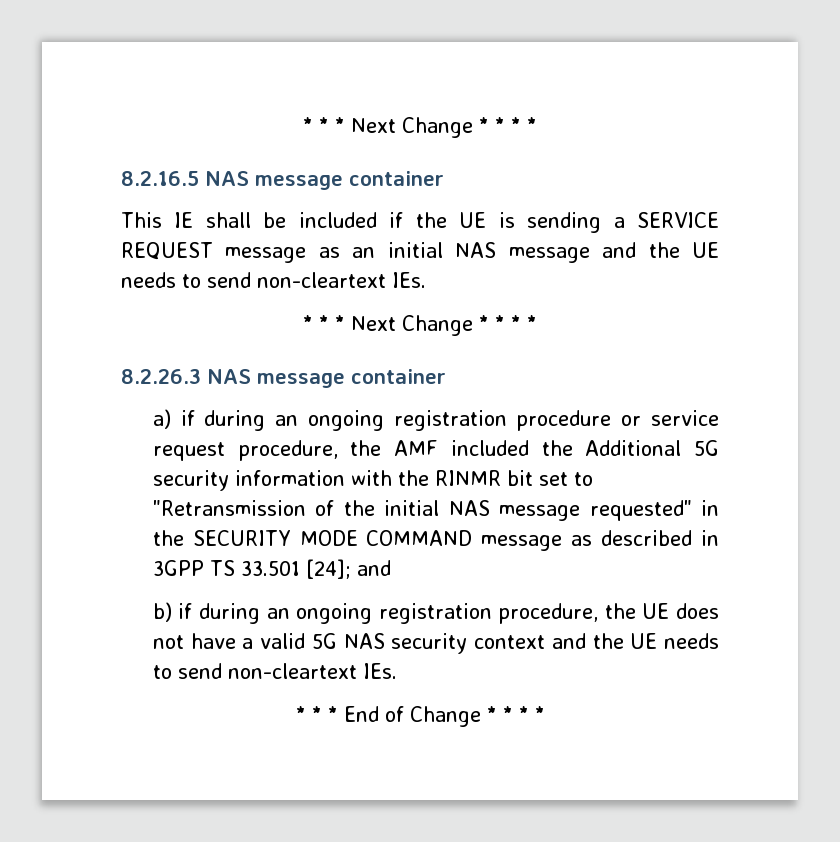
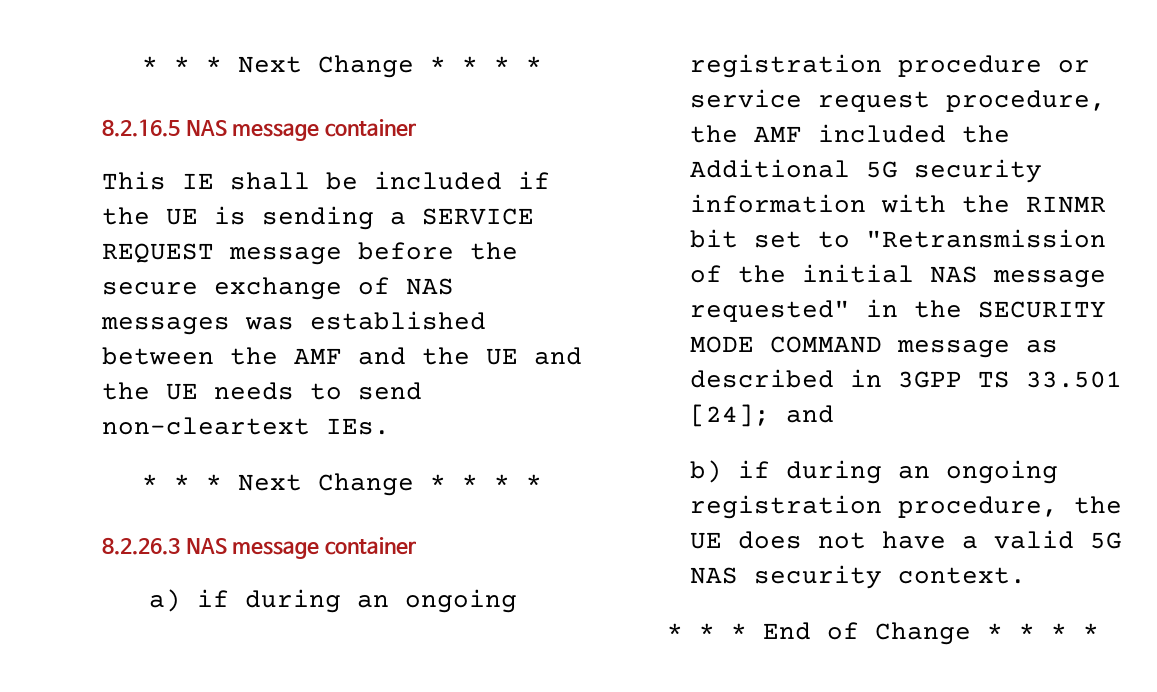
- This IE shall be included if the UE is sending a SERVICE REQUEST message as an initial NAS message and the UE needs to send non-cleartext IEs.
+ This IE shall be included if the UE is sending a SERVICE REQUEST message before the secure exchange of NAS messages was established between the AMF and the UE and the UE needs to send non-cleartext IEs.
- b) if during an ongoing registration procedure, the UE does not have a valid 5G NAS security context and the UE needs to send non-cleartext IEs.
+ b) if during an ongoing registration procedure, the UE does not have a valid 5G NAS security context.

